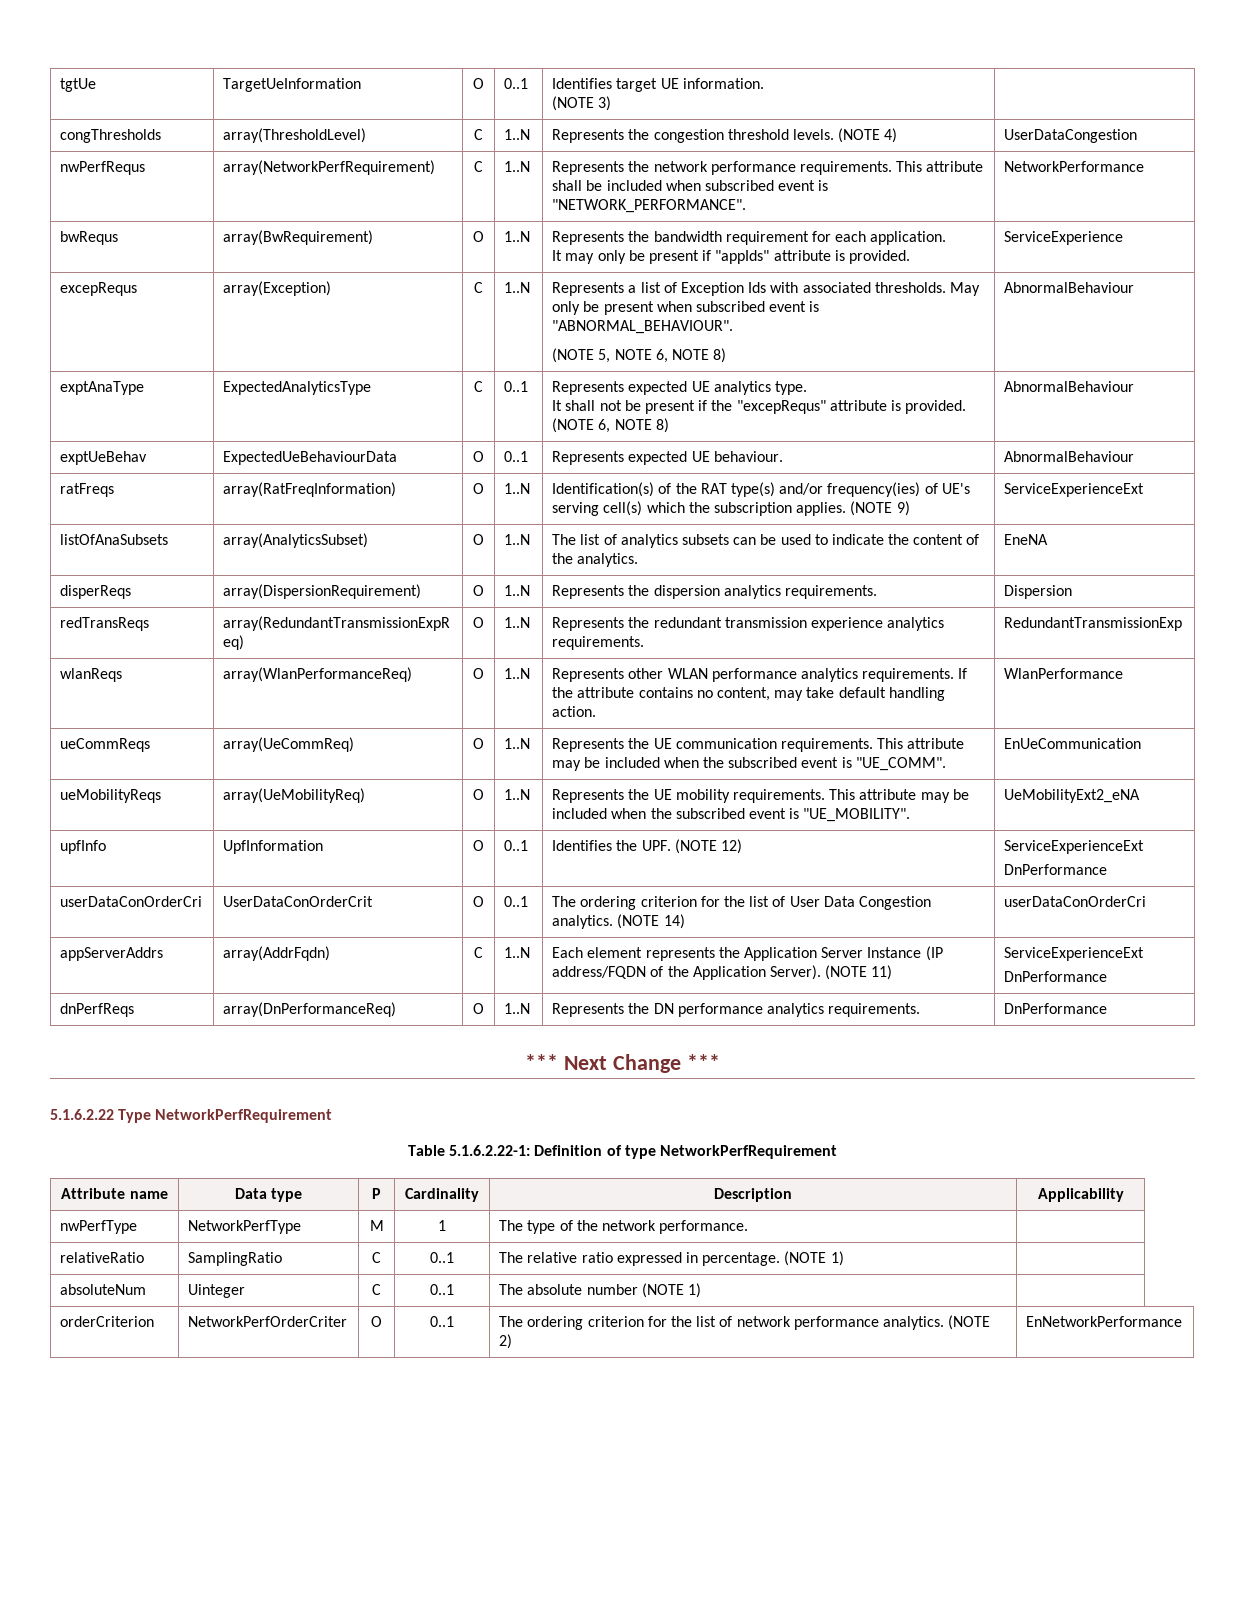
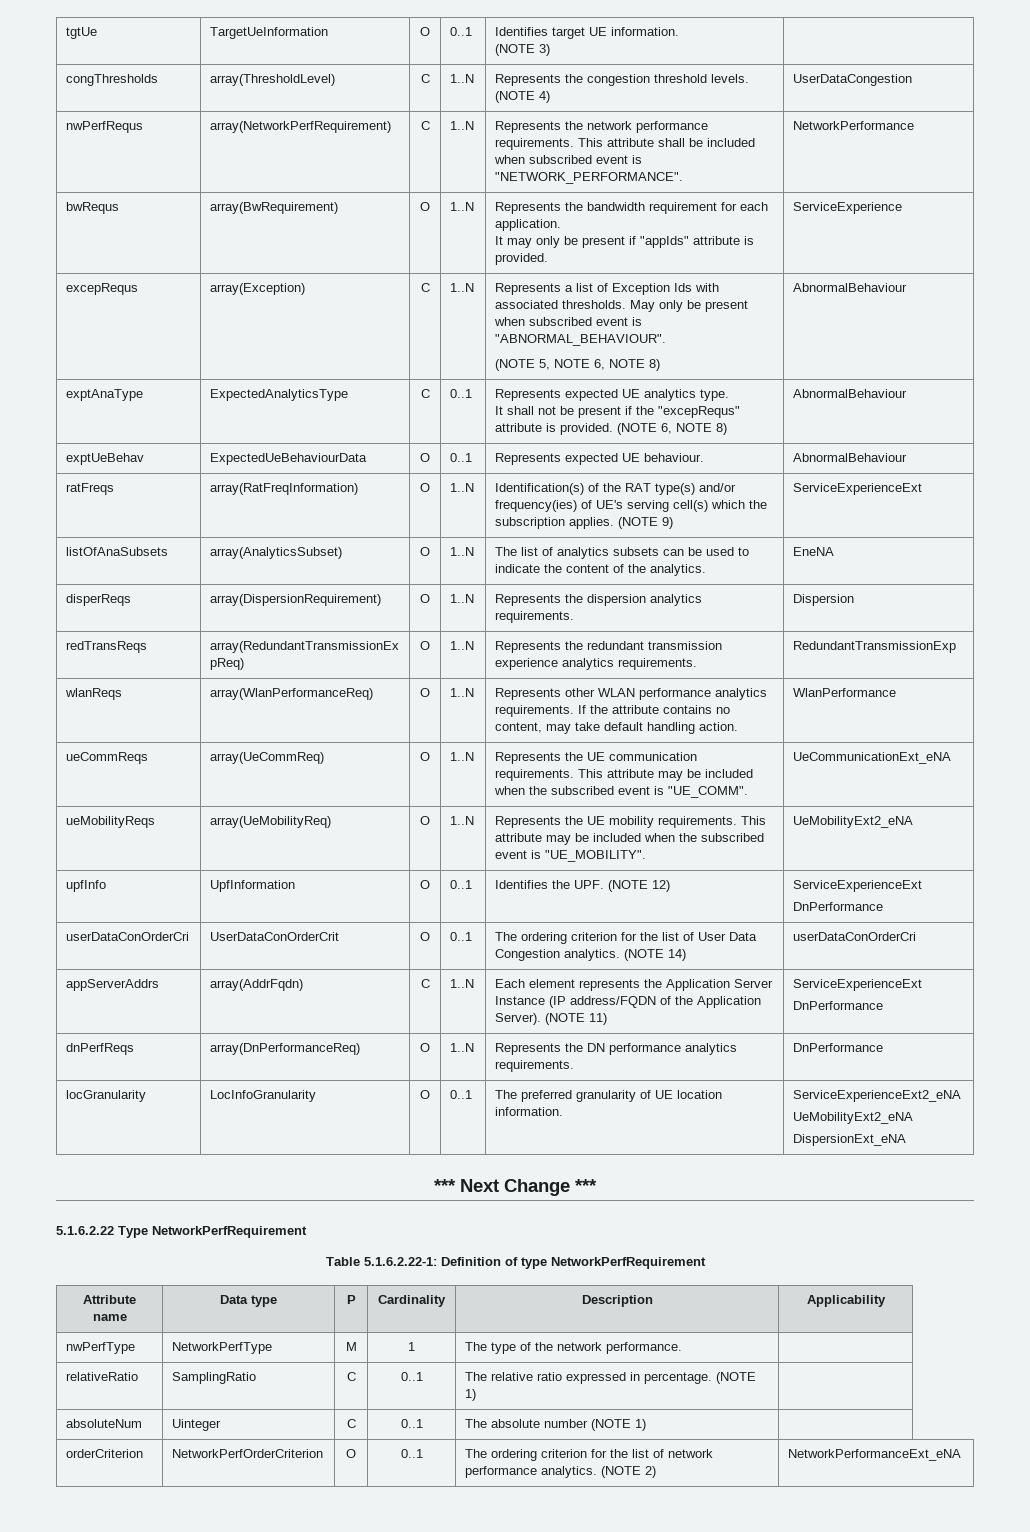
- ueCommReqs | array(UeCommReq) | O | 1..N | Represents the UE communication requirements. This attribute may be included when the subscribed event is "UE_COMM". | EnUeCommunication
+ ueCommReqs | array(UeCommReq) | O | 1..N | Represents the UE communication requirements. This attribute may be included when the subscribed event is "UE_COMM". | UeCommunicationExt_eNA
+ locGranularity | LocInfoGranularity | O | 0..1 | The preferred granularity of UE location information. | ServiceExperienceExt2_eNA
+ UeMobilityExt2_eNA
+ DispersionExt_eNA
- orderCriterion | NetworkPerfOrderCriter | O | 0..1 | The ordering criterion for the list of network performance analytics. (NOTE 2) | EnNetworkPerformance
+ orderCriterion | NetworkPerfOrderCriterion | O | 0..1 | The ordering criterion for the list of network performance analytics. (NOTE 2) | NetworkPerformanceExt_eNA

